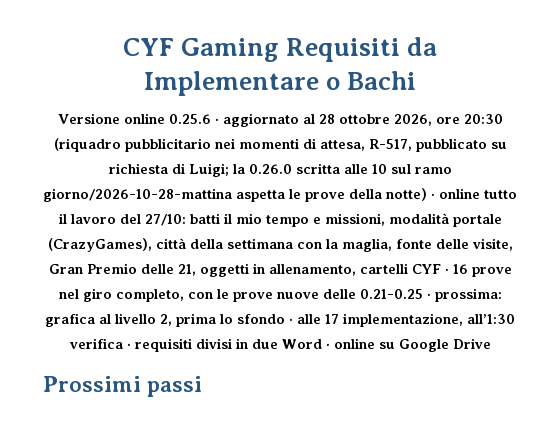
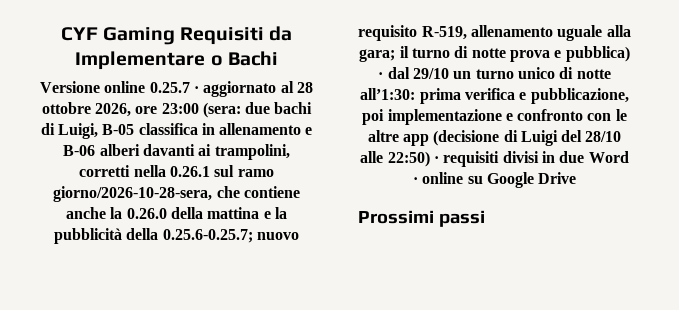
- Versione online 0.25.6 · aggiornato al 28 ottobre 2026, ore 20:30 (riquadro pubblicitario nei momenti di attesa, R-517, pubblicato su richiesta di Luigi; la 0.26.0 scritta alle 10 sul ramo giorno/2026-10-28-mattina aspetta le prove della notte) · online tutto il lavoro del 27/10: batti il mio tempo e missioni, modalità portale (CrazyGames), città della settimana con la maglia, fonte delle visite, Gran Premio delle 21, oggetti in allenamento, cartelli CYF · 16 prove nel giro completo, con le prove nuove delle 0.21-0.25 · prossima: grafica al livello 2, prima lo sfondo · alle 17 implementazione, all’1:30 verifica · requisiti divisi in due Word · online su Google Drive
+ Versione online 0.25.7 · aggiornato al 28 ottobre 2026, ore 23:00 (sera: due bachi di Luigi, B-05 classifica in allenamento e B-06 alberi davanti ai trampolini, corretti nella 0.26.1 sul ramo giorno/2026-10-28-sera, che contiene anche la 0.26.0 della mattina e la pubblicità della 0.25.6-0.25.7; nuovo requisito R-519, allenamento uguale alla gara; il turno di notte prova e pubblica) · dal 29/10 un turno unico di notte all’1:30: prima verifica e pubblicazione, poi implementazione e confronto con le altre app (decisione di Luigi del 28/10 alle 22:50) · requisiti divisi in due Word · online su Google Drive

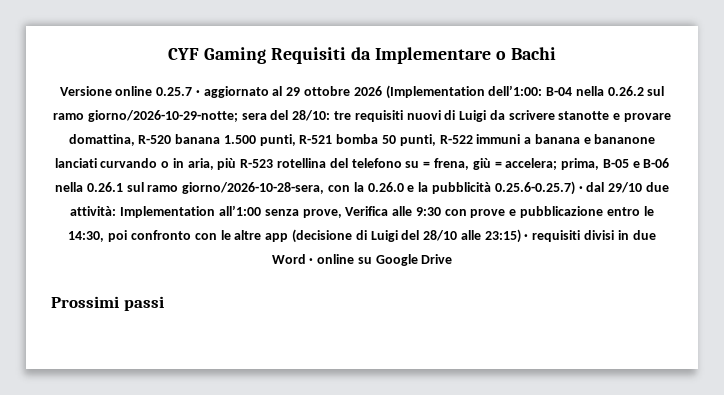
- Versione online 0.25.7 · aggiornato al 28 ottobre 2026, ore 23:00 (sera: due bachi di Luigi, B-05 classifica in allenamento e B-06 alberi davanti ai trampolini, corretti nella 0.26.1 sul ramo giorno/2026-10-28-sera, che contiene anche la 0.26.0 della mattina e la pubblicità della 0.25.6-0.25.7; nuovo requisito R-519, allenamento uguale alla gara; il turno di notte prova e pubblica) · dal 29/10 un turno unico di notte all’1:30: prima verifica e pubblicazione, poi implementazione e confronto con le altre app (decisione di Luigi del 28/10 alle 22:50) · requisiti divisi in due Word · online su Google Drive
+ Versione online 0.25.7 · aggiornato al 29 ottobre 2026 (Implementation dell’1:00: B-04 nella 0.26.2 sul ramo giorno/2026-10-29-notte; sera del 28/10: tre requisiti nuovi di Luigi da scrivere stanotte e provare domattina, R-520 banana 1.500 punti, R-521 bomba 50 punti, R-522 immuni a banana e bananone lanciati curvando o in aria, più R-523 rotellina del telefono su = frena, giù = accelera; prima, B-05 e B-06 nella 0.26.1 sul ramo giorno/2026-10-28-sera, con la 0.26.0 e la pubblicità 0.25.6-0.25.7) · dal 29/10 due attività: Implementation all’1:00 senza prove, Verifica alle 9:30 con prove e pubblicazione entro le 14:30, poi confronto con le altre app (decisione di Luigi del 28/10 alle 23:15) · requisiti divisi in due Word · online su Google Drive

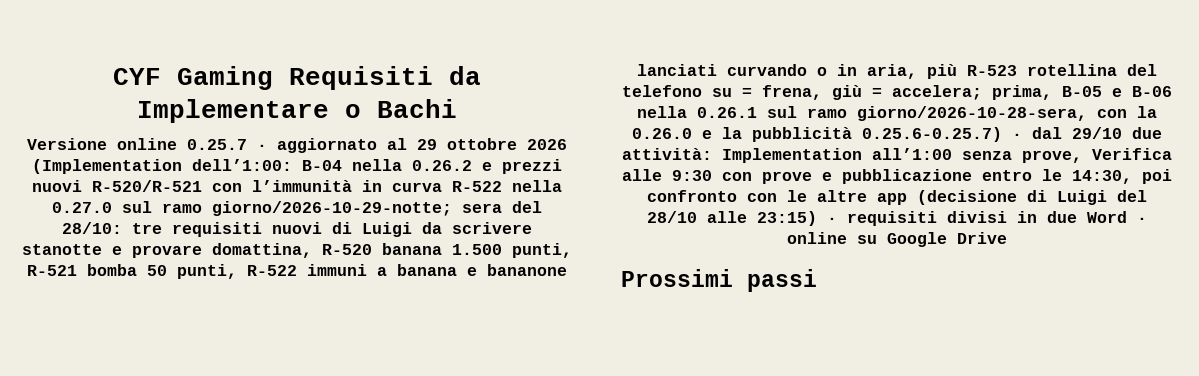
- B-04 nella 0.26.2 sul ramo giorno/2026-10-29-notte;
+ B-04 nella 0.26.2 e prezzi nuovi R-520/R-521 con l’immunità in curva R-522 nella 0.27.0 sul ramo giorno/2026-10-29-notte;

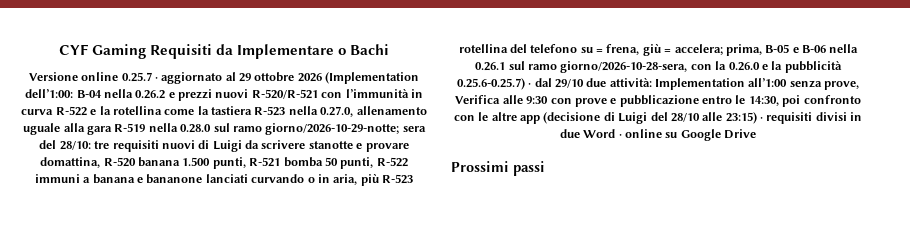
- B-04 nella 0.26.2 e prezzi nuovi R-520/R-521 con l’immunità in curva R-522 nella 0.27.0 sul ramo giorno/2026-10-29-notte;
+ B-04 nella 0.26.2 e prezzi nuovi R-520/R-521 con l’immunità in curva R-522 e la rotellina come la tastiera R-523 nella 0.27.0, allenamento uguale alla gara R-519 nella 0.28.0 sul ramo giorno/2026-10-29-notte;

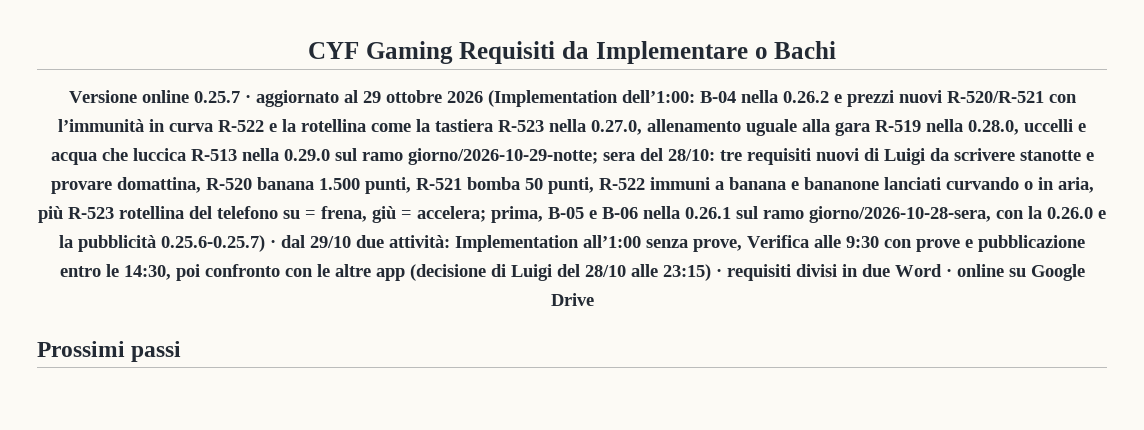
- B-04 nella 0.26.2 e prezzi nuovi R-520/R-521 con l’immunità in curva R-522 e la rotellina come la tastiera R-523 nella 0.27.0, allenamento uguale alla gara R-519 nella 0.28.0 sul ramo giorno/2026-10-29-notte;
+ B-04 nella 0.26.2 e prezzi nuovi R-520/R-521 con l’immunità in curva R-522 e la rotellina come la tastiera R-523 nella 0.27.0, allenamento uguale alla gara R-519 nella 0.28.0, uccelli e acqua che luccica R-513 nella 0.29.0 sul ramo giorno/2026-10-29-notte;

